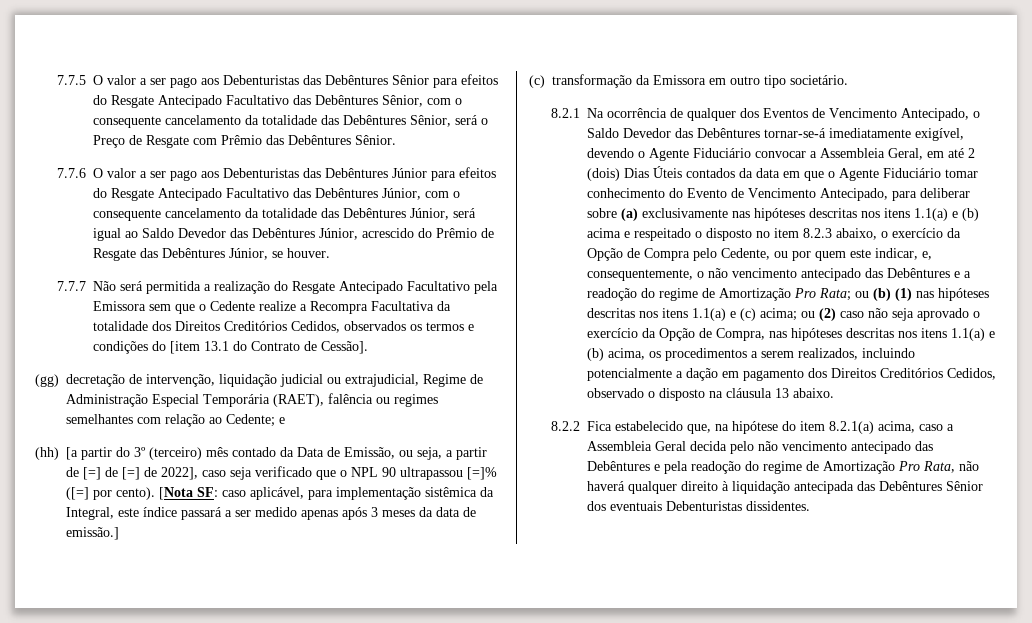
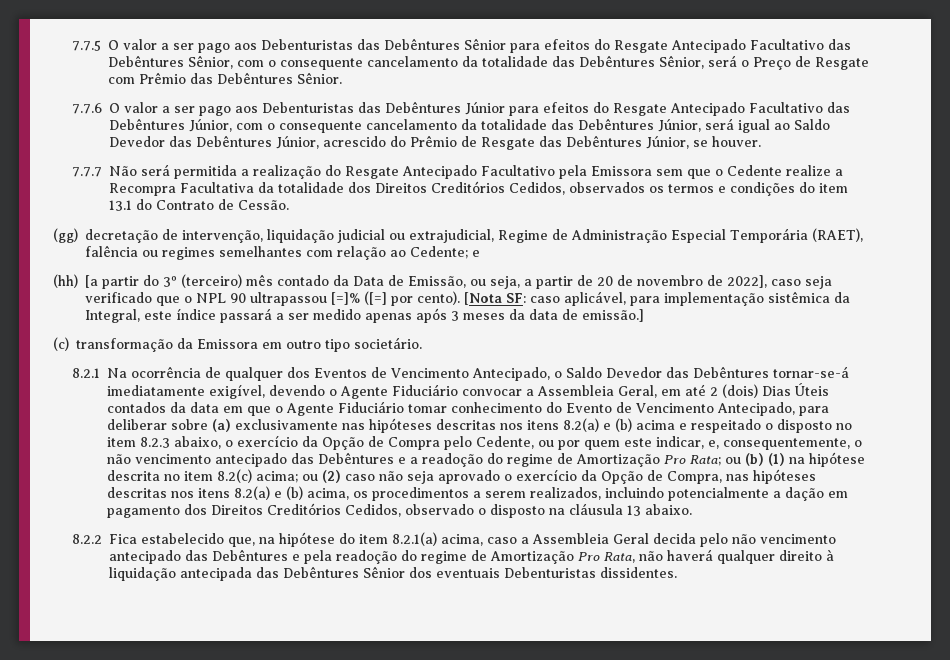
- 7.7.7 Não será permitida a realização do Resgate Antecipado Facultativo pela Emissora sem que o Cedente realize a Recompra Facultativa da totalidade dos Direitos Creditórios Cedidos, observados os termos e condições do [item 13.1 do Contrato de Cessão].
+ 7.7.7 Não será permitida a realização do Resgate Antecipado Facultativo pela Emissora sem que o Cedente realize a Recompra Facultativa da totalidade dos Direitos Creditórios Cedidos, observados os termos e condições do item 13.1 do Contrato de Cessão.
- (hh) [a partir do 3º (terceiro) mês contado da Data de Emissão, ou seja, a partir de [=] de [=] de 2022], caso seja verificado que o NPL 90 ultrapassou [=]% ([=] por cento).
+ (hh) [a partir do 3º (terceiro) mês contado da Data de Emissão, ou seja, a partir de 20 de novembro de 2022], caso seja verificado que o NPL 90 ultrapassou [=]% ([=] por cento).
- 8.2.1 Na ocorrência de qualquer dos Eventos de Vencimento Antecipado, o Saldo Devedor das Debêntures tornar-se-á imediatamente exigível, devendo o Agente Fiduciário convocar a Assembleia Geral, em até 2 (dois) Dias Úteis contados da data em que o Agente Fiduciário tomar conhecimento do Evento de Vencimento Antecipado, para deliberar sobre (a) exclusivamente nas hipóteses descritas nos itens 1.1(a) e (b) acima e respeitado o disposto no item 8.2.3 abaixo, o exercício da Opção de Compra pelo Cedente, ou por quem este indicar, e, consequentemente, o não vencimento antecipado das Debêntures e a readoção do regime de Amortização Pro Rata;
+ 8.2.1 Na ocorrência de qualquer dos Eventos de Vencimento Antecipado, o Saldo Devedor das Debêntures tornar-se-á imediatamente exigível, devendo o Agente Fiduciário convocar a Assembleia Geral, em até 2 (dois) Dias Úteis contados da data em que o Agente Fiduciário tomar conhecimento do Evento de Vencimento Antecipado, para deliberar sobre (a) exclusivamente nas hipóteses descritas nos itens 8.2(a) e (b) acima e respeitado o disposto no item 8.2.3 abaixo, o exercício da Opção de Compra pelo Cedente, ou por quem este indicar, e, consequentemente, o não vencimento antecipado das Debêntures e a readoção do regime de Amortização Pro Rata;
- ou (b) (1) nas hipóteses descritas nos itens 1.1(a) e (c) acima;
+ ou (b) (1) na hipótese descrita no item 8.2(c) acima;
- ou (2) caso não seja aprovado o exercício da Opção de Compra, nas hipóteses descritas nos itens 1.1(a) e (b) acima, os procedimentos a serem realizados, incluindo potencialmente a dação em pagamento dos Direitos Creditórios Cedidos, observado o disposto na cláusula 13 abaixo.
+ ou (2) caso não seja aprovado o exercício da Opção de Compra, nas hipóteses descritas nos itens 8.2(a) e (b) acima, os procedimentos a serem realizados, incluindo potencialmente a dação em pagamento dos Direitos Creditórios Cedidos, observado o disposto na cláusula 13 abaixo.

